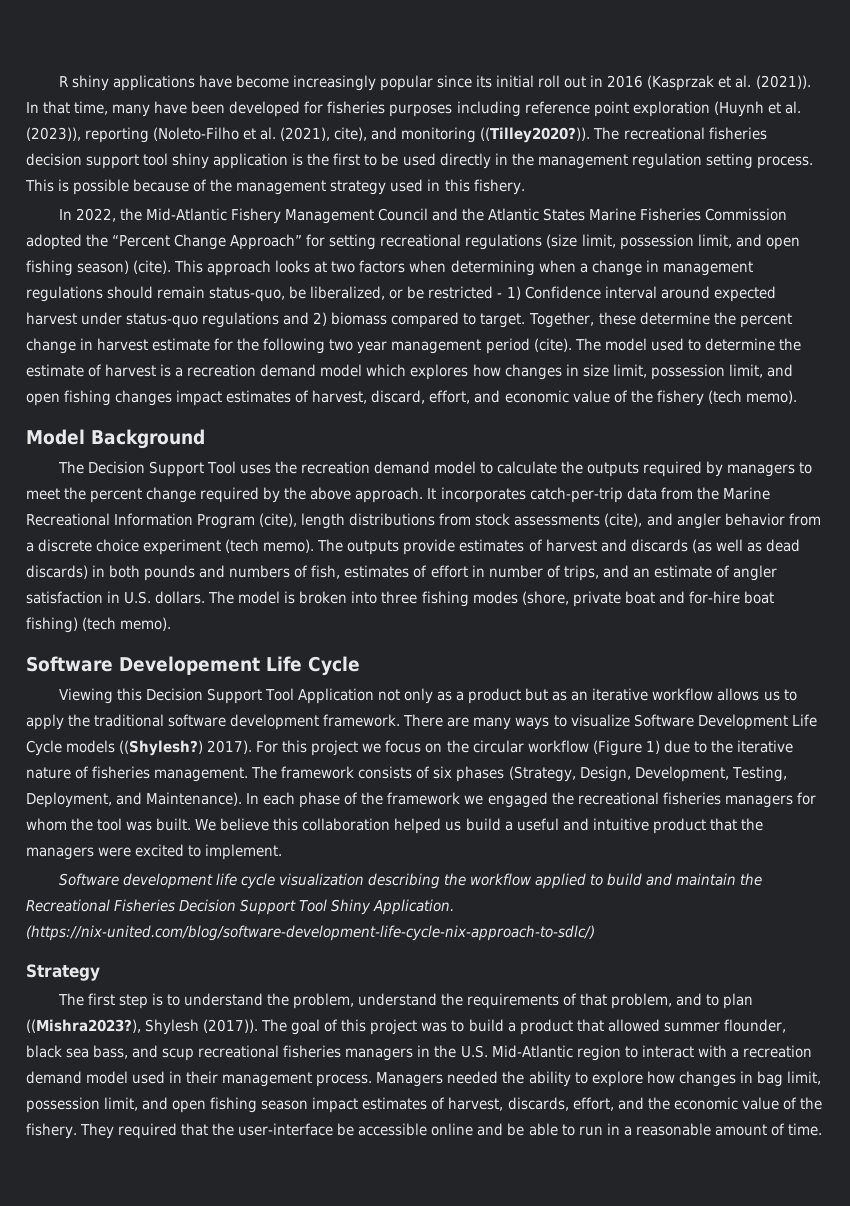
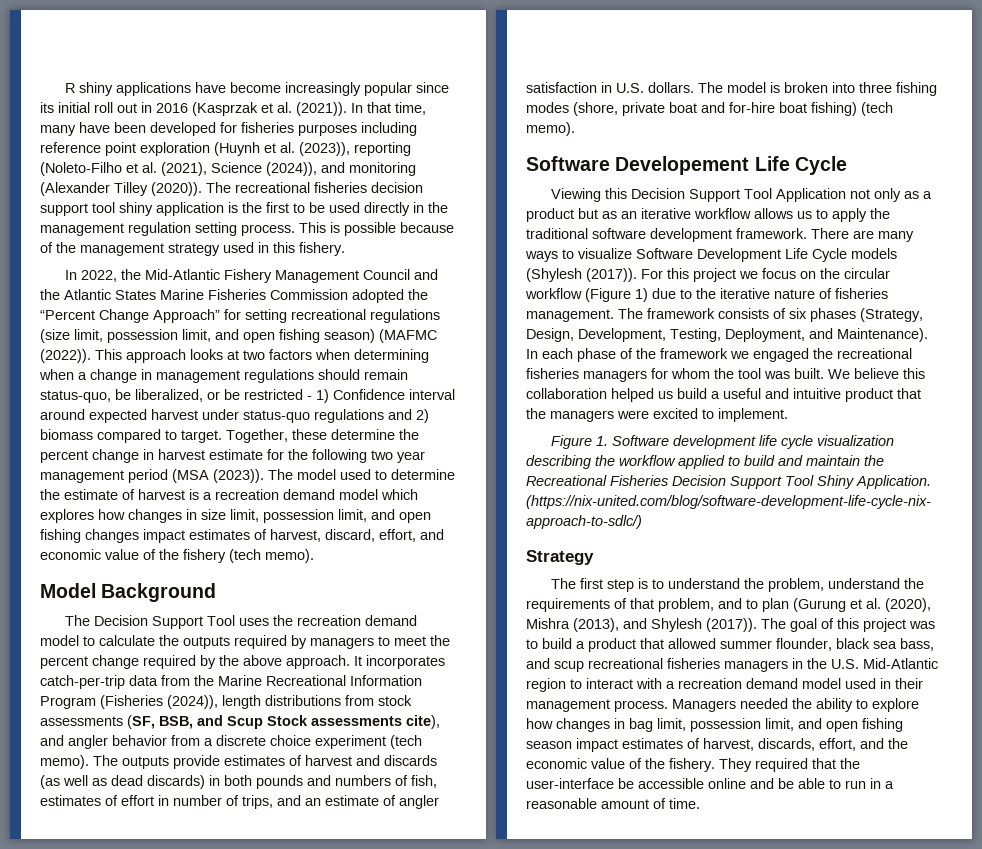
- In that time, many have been developed for fisheries purposes including reference point exploration (Huynh et al. (2023)), reporting (Noleto-Filho et al. (2021), cite), and monitoring ((Tilley2020?)).
+ In that time, many have been developed for fisheries purposes including reference point exploration (Huynh et al. (2023)), reporting (Noleto-Filho et al. (2021), Science (2024)), and monitoring (Alexander Tilley (2020)).
- In 2022, the Mid-Atlantic Fishery Management Council and the Atlantic States Marine Fisheries Commission adopted the “Percent Change Approach” for setting recreational regulations (size limit, possession limit, and open fishing season) (cite).
+ In 2022, the Mid-Atlantic Fishery Management Council and the Atlantic States Marine Fisheries Commission adopted the “Percent Change Approach” for setting recreational regulations (size limit, possession limit, and open fishing season) (MAFMC (2022)).
- Together, these determine the percent change in harvest estimate for the following two year management period (cite).
+ Together, these determine the percent change in harvest estimate for the following two year management period (MSA (2023)).
- It incorporates catch-per-trip data from the Marine Recreational Information Program (cite), length distributions from stock assessments (cite), and angler behavior from a discrete choice experiment (tech memo).
+ It incorporates catch-per-trip data from the Marine Recreational Information Program (Fisheries (2024)), length distributions from stock assessments (SF, BSB, and Scup Stock assessments cite), and angler behavior from a discrete choice experiment (tech memo).
- There are many ways to visualize Software Development Life Cycle models ((Shylesh?) 2017).
+ There are many ways to visualize Software Development Life Cycle models (Shylesh (2017)).
- Software development life cycle visualization describing the workflow applied to build and maintain the Recreational Fisheries Decision Support Tool Shiny Application.
+ Figure 1. Software development life cycle visualization describing the workflow applied to build and maintain the Recreational Fisheries Decision Support Tool Shiny Application.
- The first step is to understand the problem, understand the requirements of that problem, and to plan ((Mishra2023?), Shylesh (2017)).
+ The first step is to understand the problem, understand the requirements of that problem, and to plan (Gurung et al. (2020), Mishra (2013), and Shylesh (2017)).

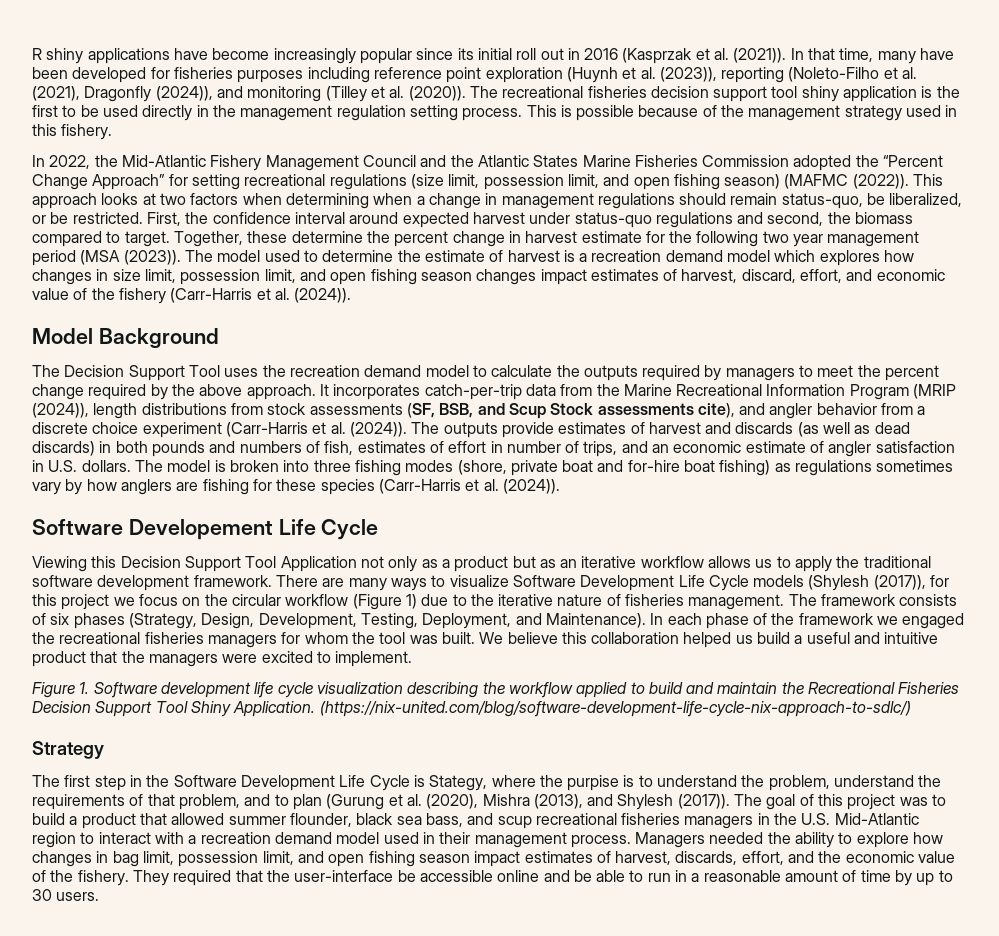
- In that time, many have been developed for fisheries purposes including reference point exploration (Huynh et al. (2023)), reporting (Noleto-Filho et al. (2021), Science (2024)), and monitoring (Alexander Tilley (2020)).
+ In that time, many have been developed for fisheries purposes including reference point exploration (Huynh et al. (2023)), reporting (Noleto-Filho et al. (2021), Dragonfly (2024)), and monitoring (Tilley et al. (2020)).
- This approach looks at two factors when determining when a change in management regulations should remain status-quo, be liberalized, or be restricted - 1) Confidence interval around expected harvest under status-quo regulations and 2) biomass compared to target.
+ This approach looks at two factors when determining when a change in management regulations should remain status-quo, be liberalized, or be restricted. First, the confidence interval around expected harvest under status-quo regulations and second, the biomass compared to target.
- The model used to determine the estimate of harvest is a recreation demand model which explores how changes in size limit, possession limit, and open fishing changes impact estimates of harvest, discard, effort, and economic value of the fishery (tech memo).
+ The model used to determine the estimate of harvest is a recreation demand model which explores how changes in size limit, possession limit, and open fishing season changes impact estimates of harvest, discard, effort, and economic value of the fishery (Carr-Harris et al. (2024)).
- It incorporates catch-per-trip data from the Marine Recreational Information Program (Fisheries (2024)), length distributions from stock assessments (SF, BSB, and Scup Stock assessments cite), and angler behavior from a discrete choice experiment (tech memo).
+ It incorporates catch-per-trip data from the Marine Recreational Information Program (MRIP (2024)), length distributions from stock assessments (SF, BSB, and Scup Stock assessments cite), and angler behavior from a discrete choice experiment (Carr-Harris et al. (2024)).
- The outputs provide estimates of harvest and discards (as well as dead discards) in both pounds and numbers of fish, estimates of effort in number of trips, and an estimate of angler satisfaction in U.S. dollars.
+ The outputs provide estimates of harvest and discards (as well as dead discards) in both pounds and numbers of fish, estimates of effort in number of trips, and an economic estimate of angler satisfaction in U.S. dollars.
- The model is broken into three fishing modes (shore, private boat and for-hire boat fishing) (tech memo).
+ The model is broken into three fishing modes (shore, private boat and for-hire boat fishing) as regulations sometimes vary by how anglers are fishing for these species (Carr-Harris et al. (2024)).
- There are many ways to visualize Software Development Life Cycle models (Shylesh (2017)). For this project we focus on the circular workflow (Figure 1) due to the iterative nature of fisheries management.
+ There are many ways to visualize Software Development Life Cycle models (Shylesh (2017)), for this project we focus on the circular workflow (Figure 1) due to the iterative nature of fisheries management.
- The first step is to understand the problem, understand the requirements of that problem, and to plan (Gurung et al. (2020), Mishra (2013), and Shylesh (2017)).
+ The first step in the Software Development Life Cycle is Stategy, where the purpise is to understand the problem, understand the requirements of that problem, and to plan (Gurung et al. (2020), Mishra (2013), and Shylesh (2017)).
- They required that the user-interface be accessible online and be able to run in a reasonable amount of time.
+ They required that the user-interface be accessible online and be able to run in a reasonable amount of time by up to 30 users.

